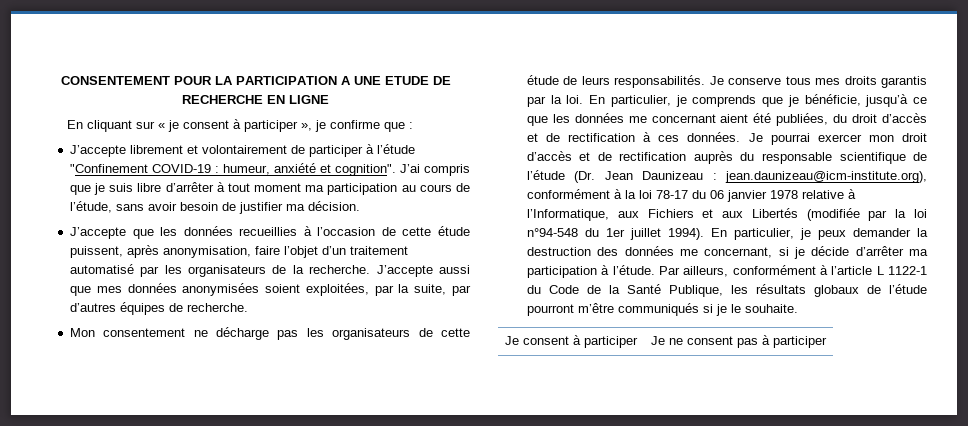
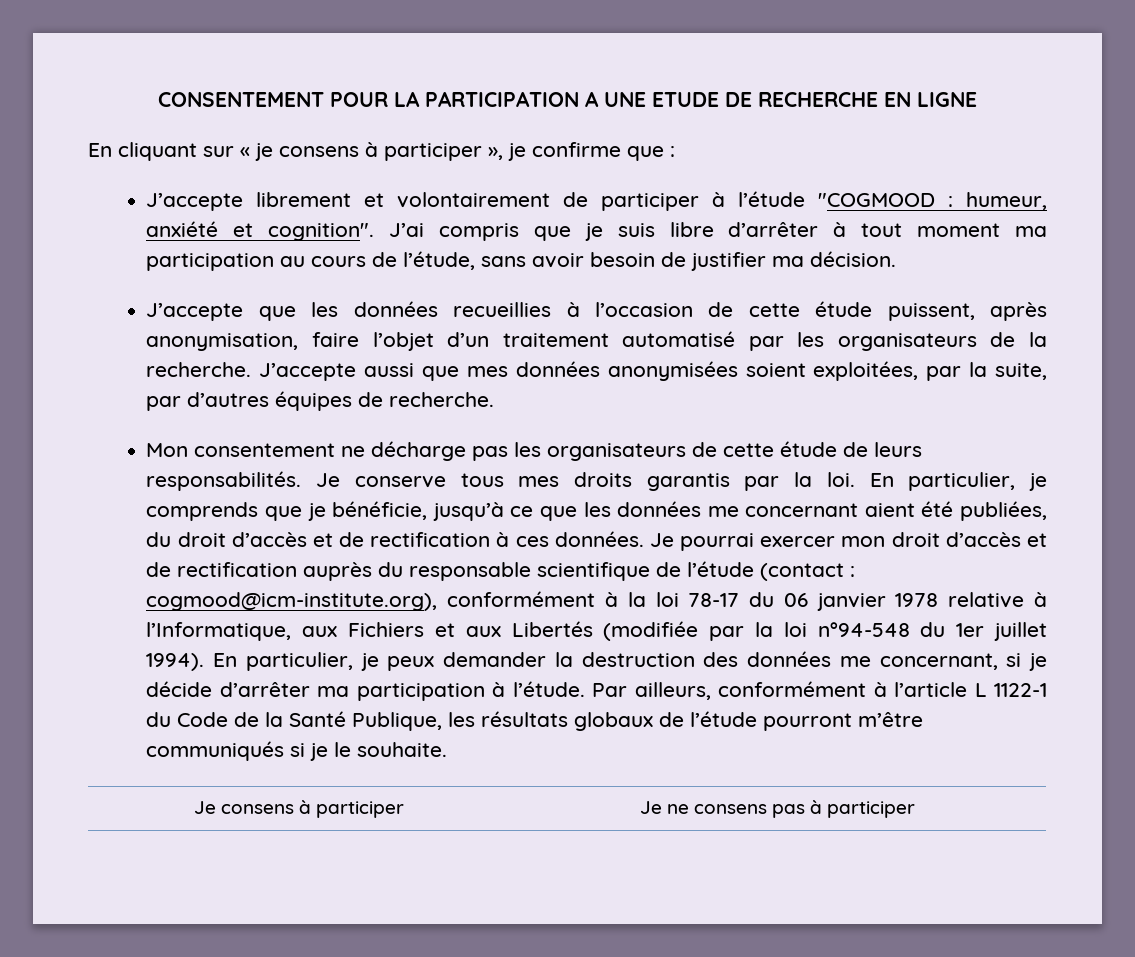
- En cliquant sur « je consent à participer », je confirme que :
+ En cliquant sur « je consens à participer », je confirme que :
- J’accepte librement et volontairement de participer à l’étude "Confinement COVID-19 : humeur, anxiété et cognition".
+ J’accepte librement et volontairement de participer à l’étude "COGMOOD : humeur, anxiété et cognition".
- Je pourrai exercer mon droit d’accès et de rectification auprès du responsable scientifique de l’étude (Dr. Jean Daunizeau : jean.daunizeau@icm-institute.org), conformément à la loi 78-17 du 06 janvier 1978 relative à l’Informatique, aux Fichiers et aux Libertés (modifiée par la loi n°94-548 du 1er juillet 1994).
+ Je pourrai exercer mon droit d’accès et de rectification auprès du responsable scientifique de l’étude (contact : cogmood@icm-institute.org), conformément à la loi 78-17 du 06 janvier 1978 relative à l’Informatique, aux Fichiers et aux Libertés (modifiée par la loi n°94-548 du 1er juillet 1994).
- Je consent à participer | Je ne consent pas à participer
+ Je consens à participer | Je ne consens pas à participer

